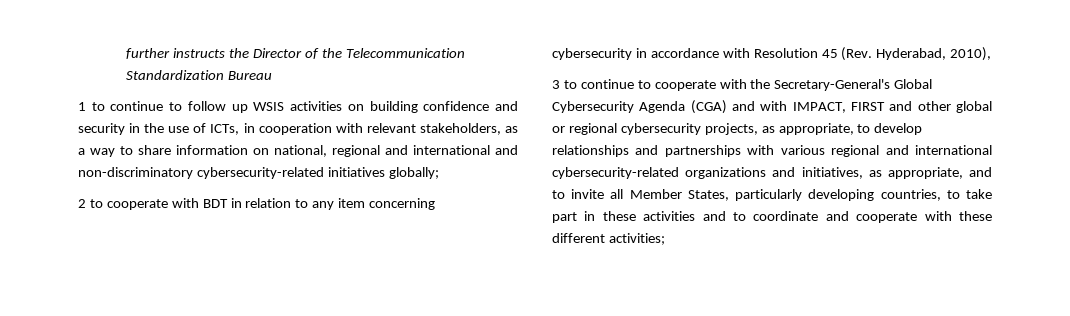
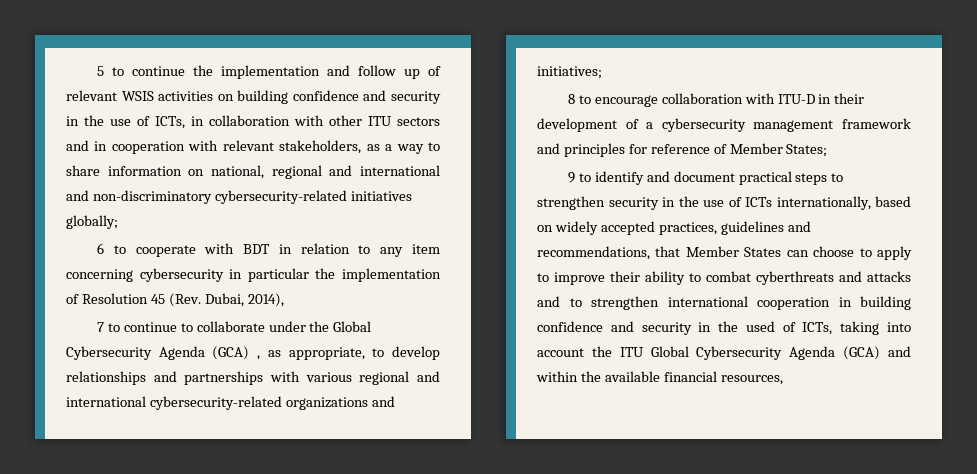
- further instructs the Director of the Telecommunication Standardization Bureau
- 1 to continue to follow up WSIS activities on building confidence and security in the use of ICTs, in cooperation with relevant stakeholders, as a way to share information on national, regional and international and non-discriminatory cybersecurity-related initiatives globally;
+ 5 to continue the implementation and follow up of relevant WSIS activities on building confidence and security in the use of ICTs, in collaboration with other ITU sectors and in cooperation with relevant stakeholders, as a way to share information on national, regional and international and non-discriminatory cybersecurity-related initiatives globally;
- 2 to cooperate with BDT in relation to any item concerning cybersecurity in accordance with Resolution 45 (Rev. Hyderabad, 2010),
- 3 to continue to cooperate with the Secretary-General's Global Cybersecurity Agenda (CGA) and with IMPACT, FIRST and other global or regional cybersecurity projects, as appropriate, to develop relationships and partnerships with various regional and international cybersecurity-related organizations and initiatives, as appropriate, and to invite all Member States, particularly developing countries, to take part in these activities and to coordinate and cooperate with these different activities;
+ 6 to cooperate with BDT in relation to any item concerning cybersecurity in particular the implementation of Resolution 45 (Rev. Dubai, 2014),
+ 7 to continue to collaborate under the Global Cybersecurity Agenda (GCA) , as appropriate, to develop relationships and partnerships with various regional and international cybersecurity-related organizations and initiatives;
+ 8 to encourage collaboration with ITU-D in their development of a cybersecurity management framework and principles for reference of Member States;
+ 9 to identify and document practical steps to strengthen security in the use of ICTs internationally, based on widely accepted practices, guidelines and recommendations, that Member States can choose to apply to improve their ability to combat cyberthreats and attacks and to strengthen international cooperation in building confidence and security in the used of ICTs, taking into account the ITU Global Cybersecurity Agenda (GCA) and within the available financial resources,

